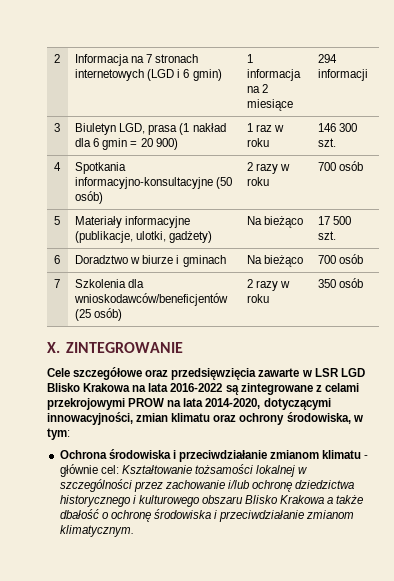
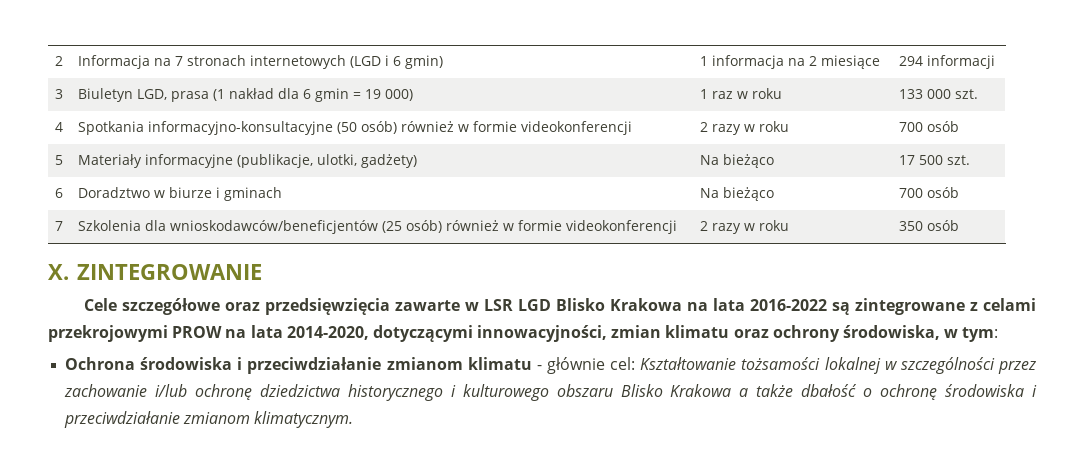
- 3 | Biuletyn LGD, prasa (1 nakład dla 6 gmin = 20 900) | 1 raz w roku | 146 300 szt.
+ 3 | Biuletyn LGD, prasa (1 nakład dla 6 gmin = 19 000) | 1 raz w roku | 133 000 szt.
- 4 | Spotkania informacyjno-konsultacyjne (50 osób) | 2 razy w roku | 700 osób
+ 4 | Spotkania informacyjno-konsultacyjne (50 osób) również w formie videokonferencji | 2 razy w roku | 700 osób
- 7 | Szkolenia dla wnioskodawców/beneficjentów (25 osób) | 2 razy w roku | 350 osób
+ 7 | Szkolenia dla wnioskodawców/beneficjentów (25 osób) również w formie videokonferencji | 2 razy w roku | 350 osób

